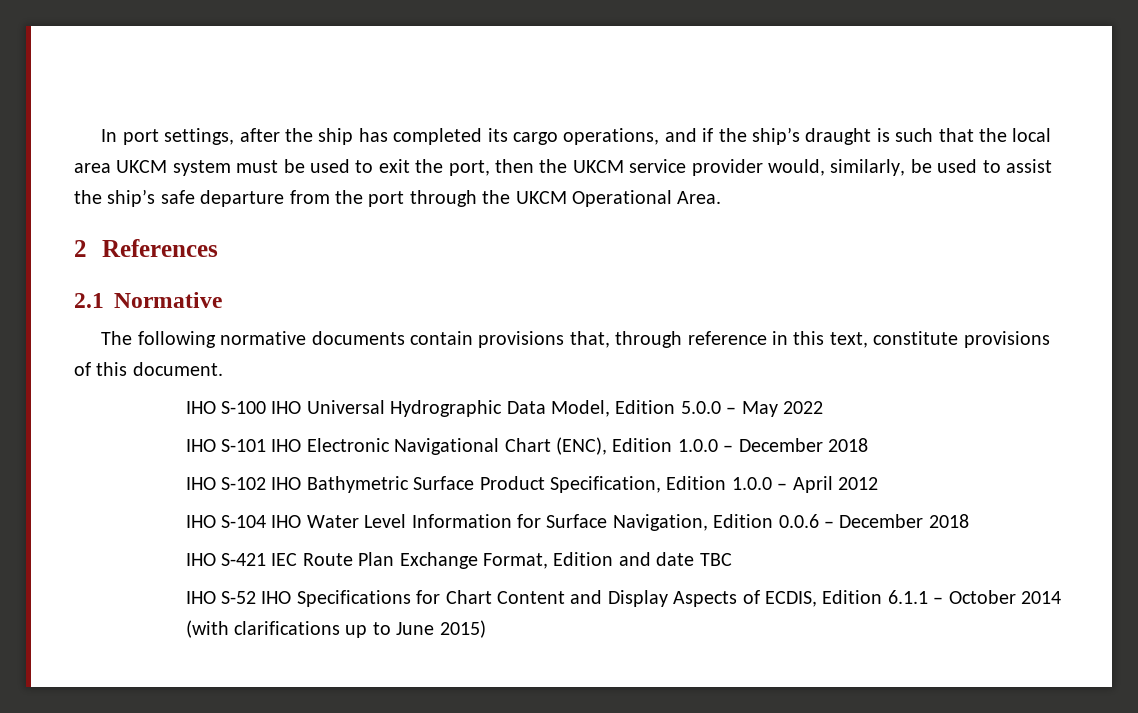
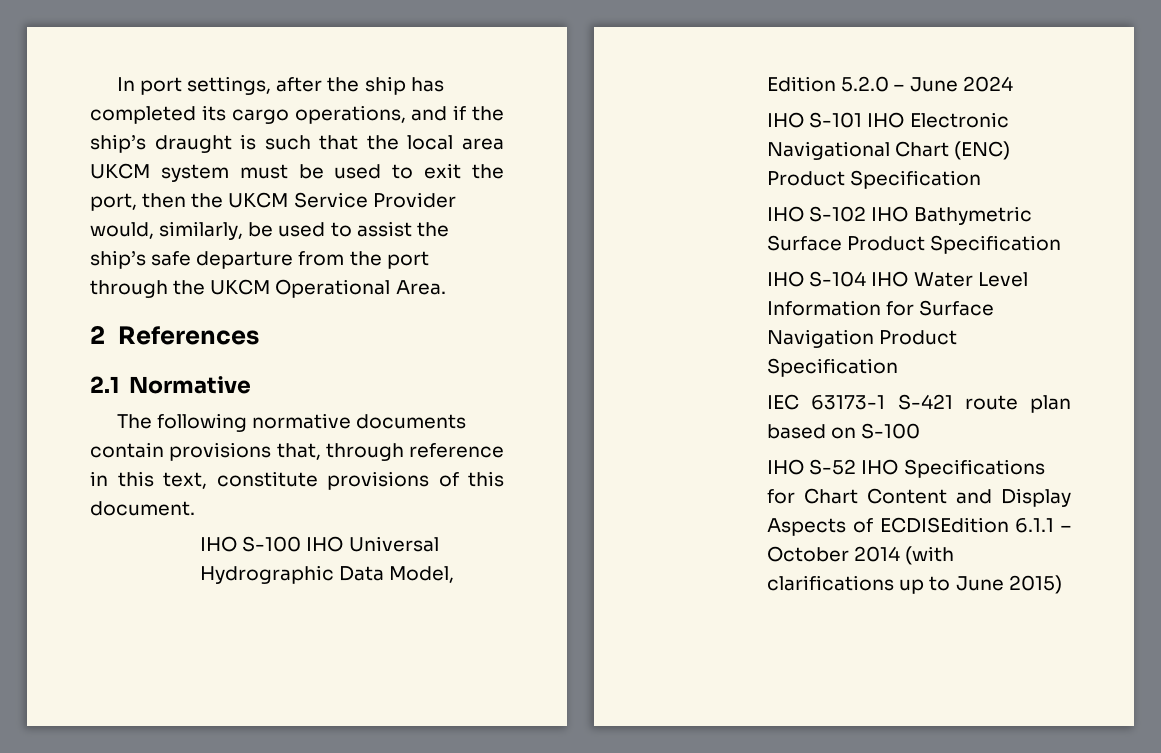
- In port settings, after the ship has completed its cargo operations, and if the ship’s draught is such that the local area UKCM system must be used to exit the port, then the UKCM service provider would, similarly, be used to assist the ship’s safe departure from the port through the UKCM Operational Area.
+ In port settings, after the ship has completed its cargo operations, and if the ship’s draught is such that the local area UKCM system must be used to exit the port, then the UKCM Service Provider would, similarly, be used to assist the ship’s safe departure from the port through the UKCM Operational Area.
- IHO S-100 IHO Universal Hydrographic Data Model, Edition 5.0.0 – May 2022
+ IHO S-100 IHO Universal Hydrographic Data Model, Edition 5.2.0 – June 2024
- IHO S-101 IHO Electronic Navigational Chart (ENC), Edition 1.0.0 – December 2018
+ IHO S-101 IHO Electronic Navigational Chart (ENC) Product Specification
- IHO S-102 IHO Bathymetric Surface Product Specification, Edition 1.0.0 – April 2012
+ IHO S-102 IHO Bathymetric Surface Product Specification
- IHO S-104 IHO Water Level Information for Surface Navigation, Edition 0.0.6 – December 2018
- IHO S-421 IEC Route Plan Exchange Format, Edition and date TBC
+ IHO S-104 IHO Water Level Information for Surface Navigation Product Specification
+ IEC 63173-1 S-421 route plan based on S-100
- IHO S-52 IHO Specifications for Chart Content and Display Aspects of ECDIS, Edition 6.1.1 – October 2014 (with clarifications up to June 2015)
+ IHO S-52 IHO Specifications for Chart Content and Display Aspects of ECDISEdition 6.1.1 – October 2014 (with clarifications up to June 2015)

